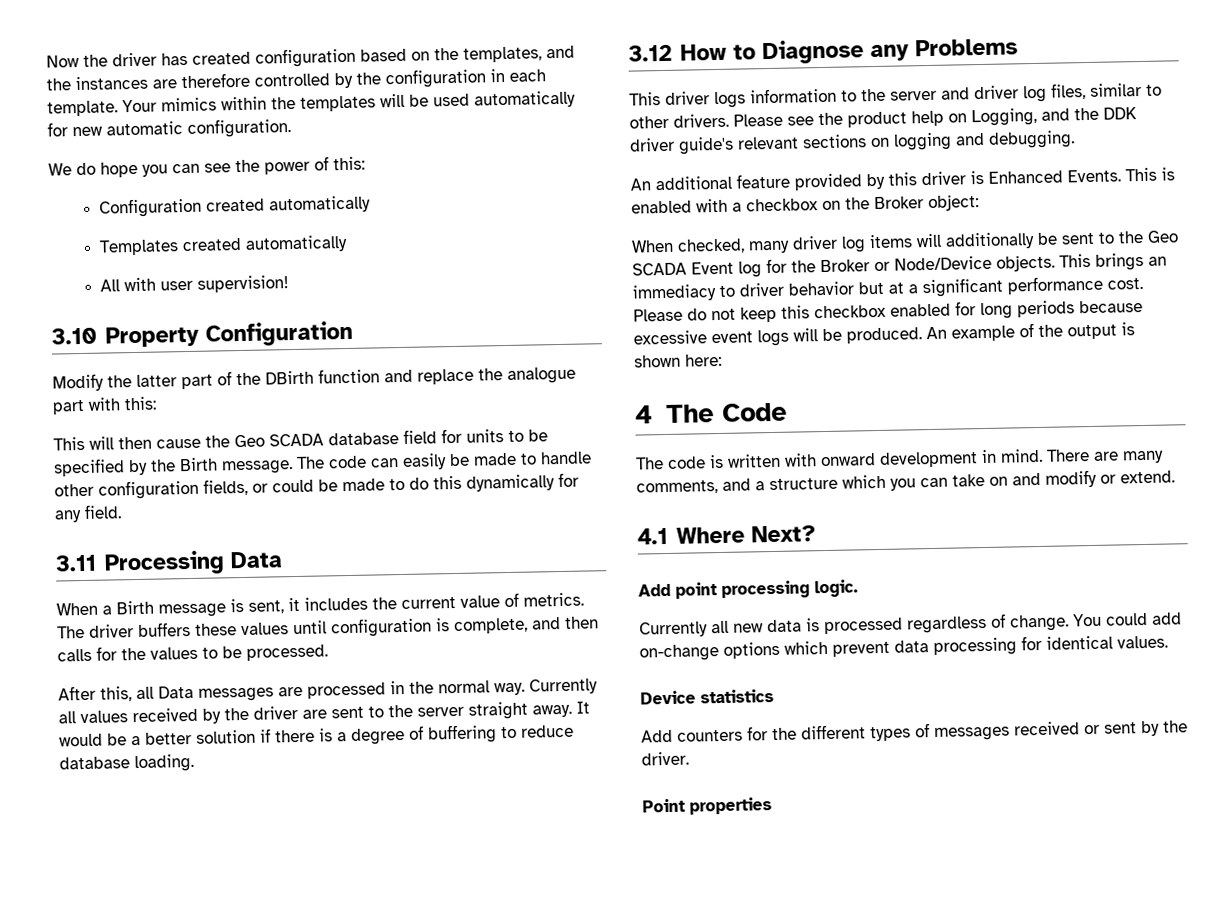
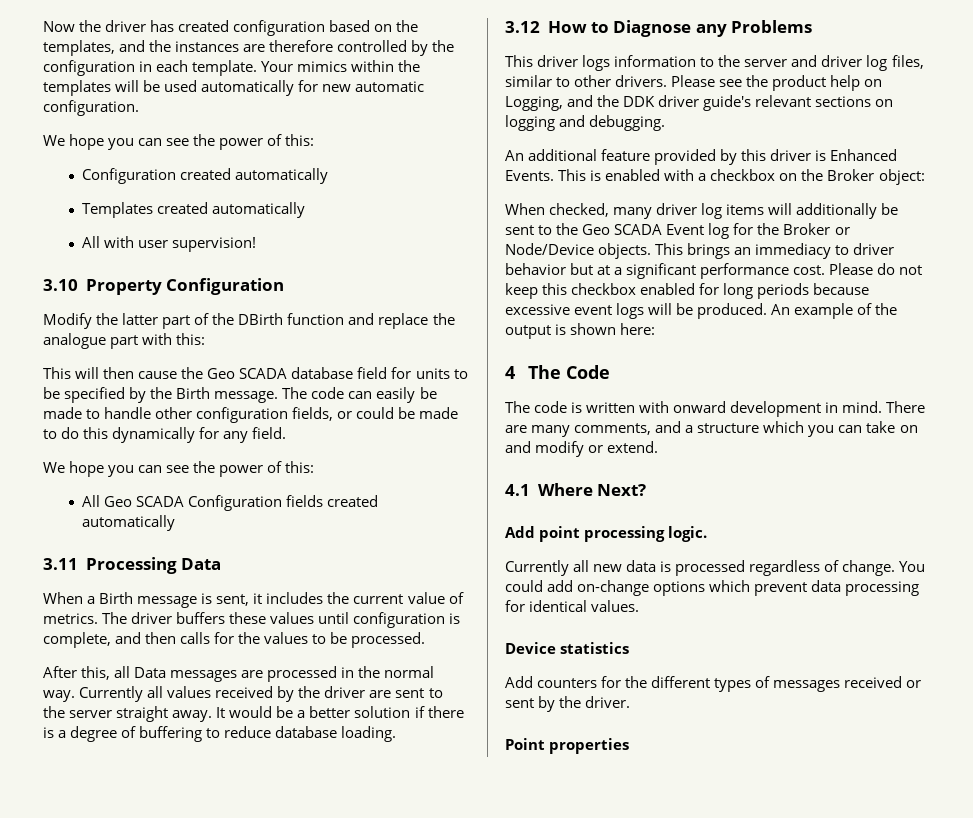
  Your mimics within the templates will be used automatically for new automatic configuration.
- We do hope you can see the power of this:
+ We hope you can see the power of this:
  The code can easily be made to handle other configuration fields, or could be made to do this dynamically for any field.
+ We hope you can see the power of this:
+ All Geo SCADA Configuration fields created automatically

